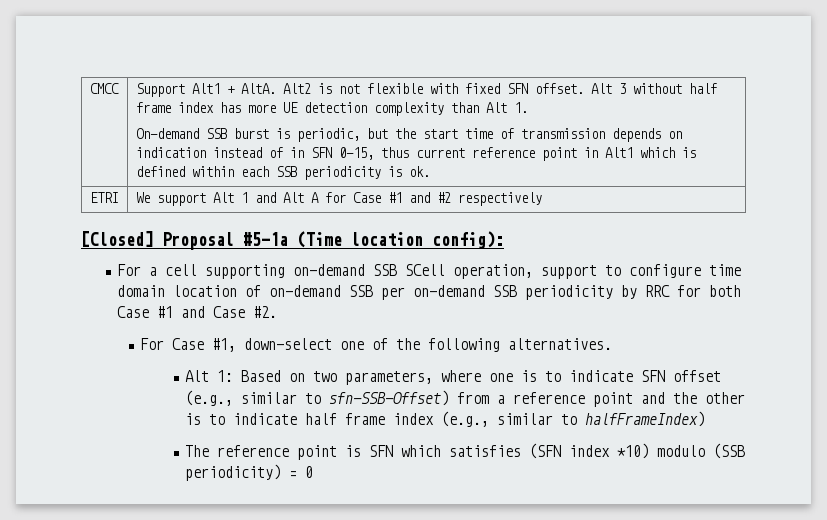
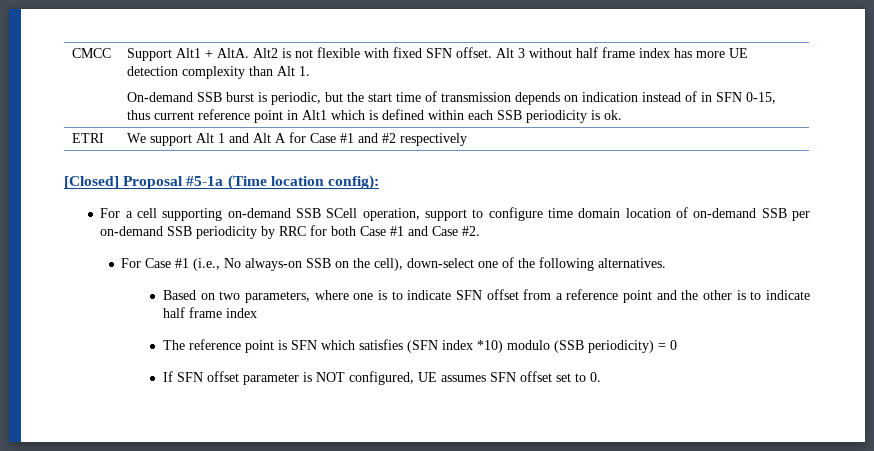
- For Case #1, down-select one of the following alternatives.
+ For Case #1 (i.e., No always-on SSB on the cell), down-select one of the following alternatives.
- Alt 1: Based on two parameters, where one is to indicate SFN offset (e.g., similar to sfn-SSB-Offset) from a reference point and the other is to indicate half frame index (e.g., similar to halfFrameIndex)
+ Based on two parameters, where one is to indicate SFN offset from a reference point and the other is to indicate half frame index
+ If SFN offset parameter is NOT configured, UE assumes SFN offset set to 0.

